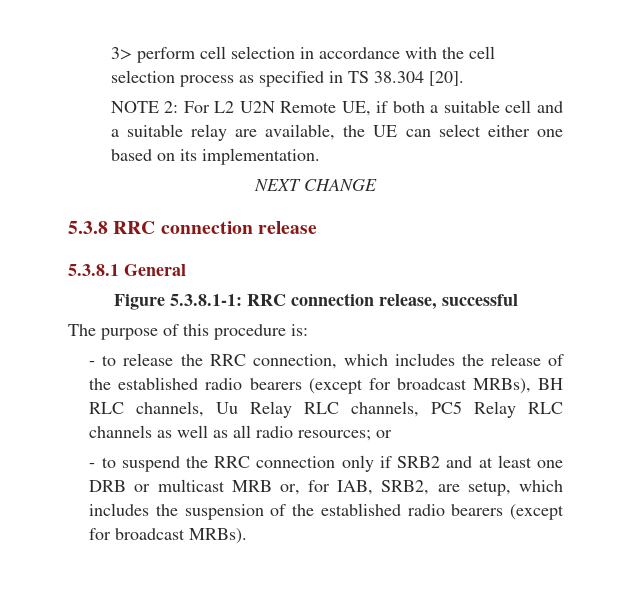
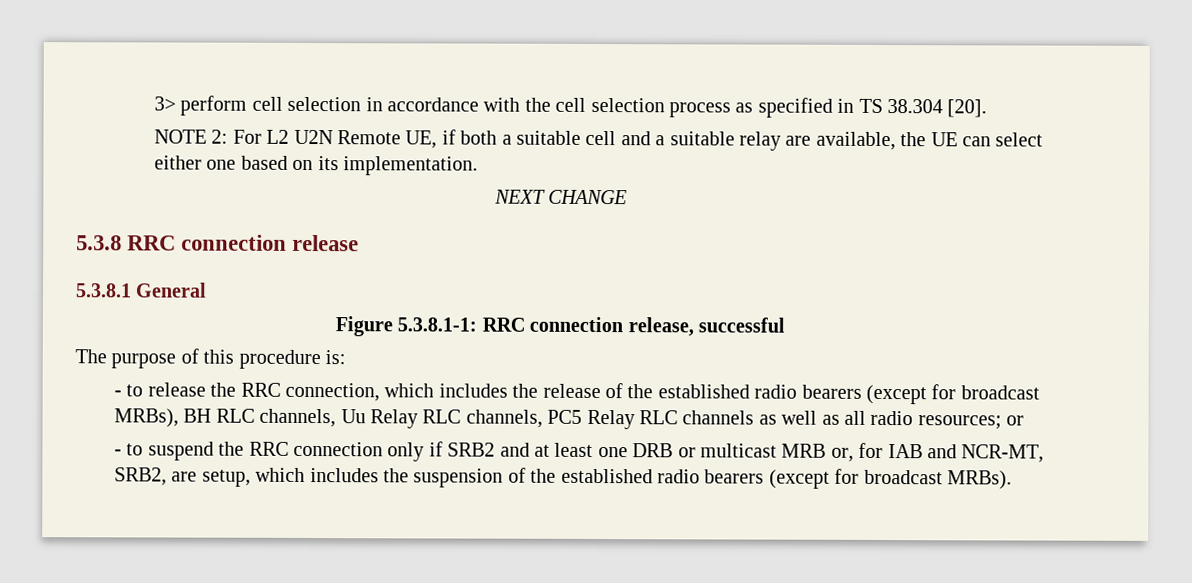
- - to suspend the RRC connection only if SRB2 and at least one DRB or multicast MRB or, for IAB, SRB2, are setup, which includes the suspension of the established radio bearers (except for broadcast MRBs).
+ - to suspend the RRC connection only if SRB2 and at least one DRB or multicast MRB or, for IAB and NCR-MT, SRB2, are setup, which includes the suspension of the established radio bearers (except for broadcast MRBs).

